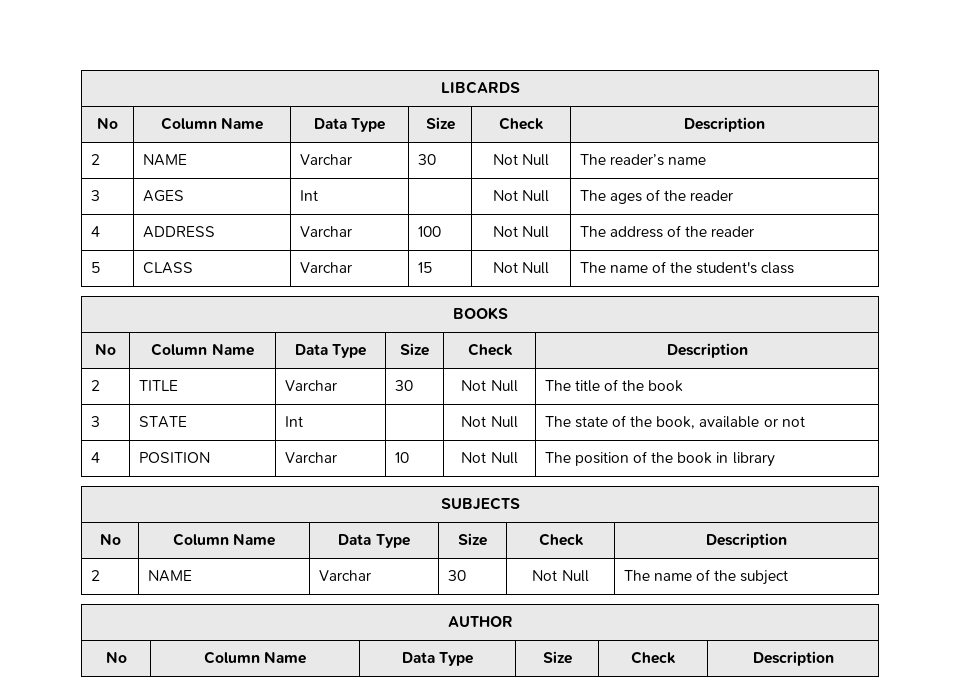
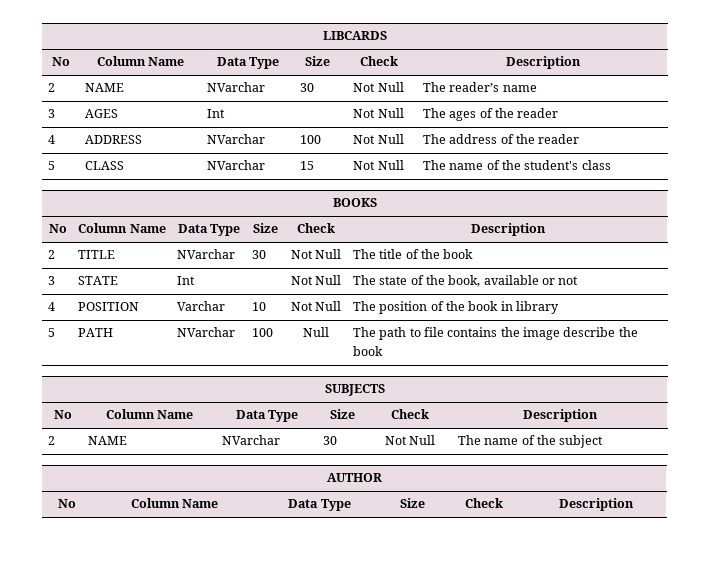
- 2 | NAME | Varchar | 30 | Not Null | The reader’s name
+ 2 | NAME | NVarchar | 30 | Not Null | The reader’s name
- 4 | ADDRESS | Varchar | 100 | Not Null | The address of the reader
+ 4 | ADDRESS | NVarchar | 100 | Not Null | The address of the reader
- 5 | CLASS | Varchar | 15 | Not Null | The name of the student's class
+ 5 | CLASS | NVarchar | 15 | Not Null | The name of the student's class
- 2 | TITLE | Varchar | 30 | Not Null | The title of the book
+ 2 | TITLE | NVarchar | 30 | Not Null | The title of the book
+ 5 | PATH | NVarchar | 100 | Null | The path to file contains the image describe the book
- 2 | NAME | Varchar | 30 | Not Null | The name of the subject
+ 2 | NAME | NVarchar | 30 | Not Null | The name of the subject

